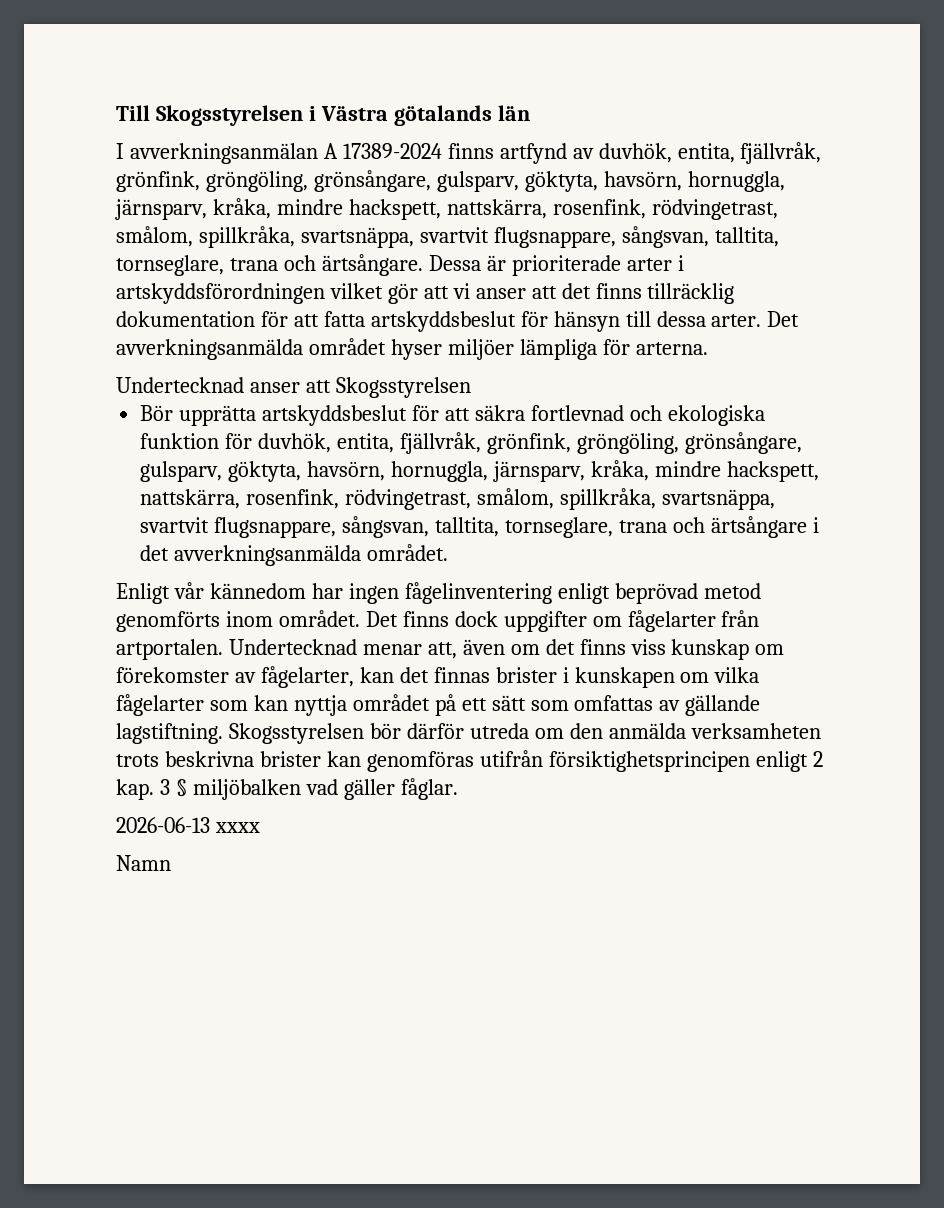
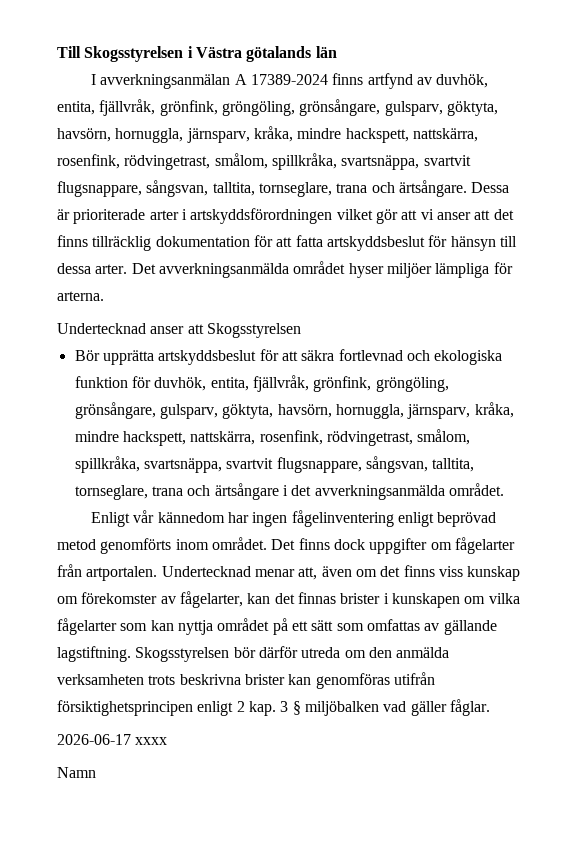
- 2026-06-13 xxxx
+ 2026-06-17 xxxx

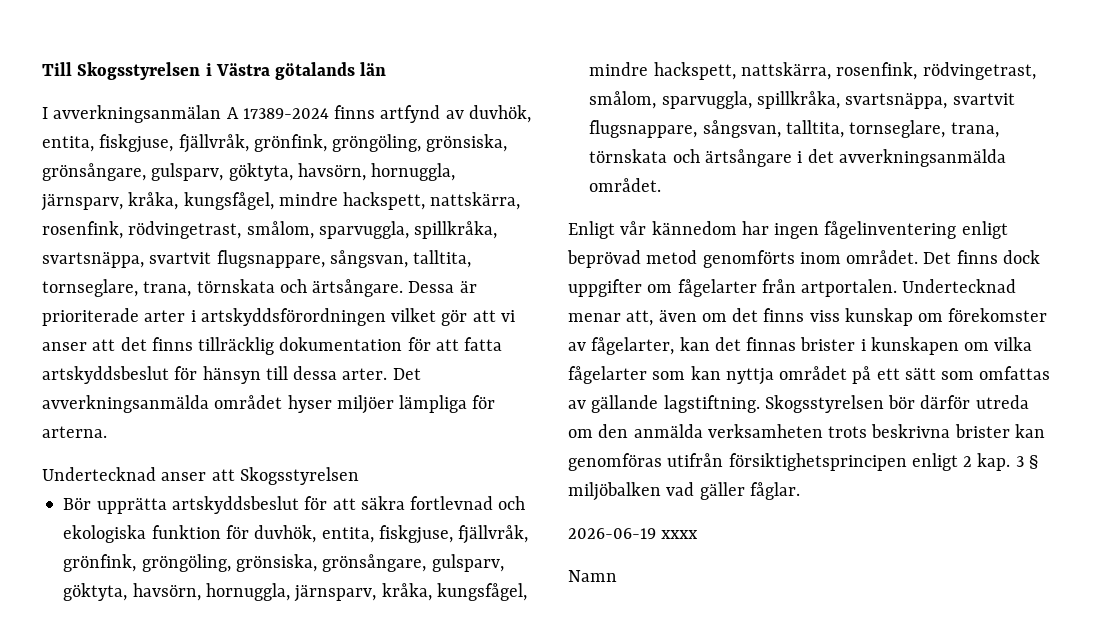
- I avverkningsanmälan A 17389-2024 finns artfynd av duvhök, entita, fjällvråk, grönfink, gröngöling, grönsångare, gulsparv, göktyta, havsörn, hornuggla, järnsparv, kråka, mindre hackspett, nattskärra, rosenfink, rödvingetrast, smålom, spillkråka, svartsnäppa, svartvit flugsnappare, sångsvan, talltita, tornseglare, trana och ärtsångare.
+ I avverkningsanmälan A 17389-2024 finns artfynd av duvhök, entita, fiskgjuse, fjällvråk, grönfink, gröngöling, grönsiska, grönsångare, gulsparv, göktyta, havsörn, hornuggla, järnsparv, kråka, kungsfågel, mindre hackspett, nattskärra, rosenfink, rödvingetrast, smålom, sparvuggla, spillkråka, svartsnäppa, svartvit flugsnappare, sångsvan, talltita, tornseglare, trana, törnskata och ärtsångare.
- Bör upprätta artskyddsbeslut för att säkra fortlevnad och ekologiska funktion för duvhök, entita, fjällvråk, grönfink, gröngöling, grönsångare, gulsparv, göktyta, havsörn, hornuggla, järnsparv, kråka, mindre hackspett, nattskärra, rosenfink, rödvingetrast, smålom, spillkråka, svartsnäppa, svartvit flugsnappare, sångsvan, talltita, tornseglare, trana och ärtsångare i det avverkningsanmälda området.
+ Bör upprätta artskyddsbeslut för att säkra fortlevnad och ekologiska funktion för duvhök, entita, fiskgjuse, fjällvråk, grönfink, gröngöling, grönsiska, grönsångare, gulsparv, göktyta, havsörn, hornuggla, järnsparv, kråka, kungsfågel, mindre hackspett, nattskärra, rosenfink, rödvingetrast, smålom, sparvuggla, spillkråka, svartsnäppa, svartvit flugsnappare, sångsvan, talltita, tornseglare, trana, törnskata och ärtsångare i det avverkningsanmälda området.
- 2026-06-17 xxxx
+ 2026-06-19 xxxx

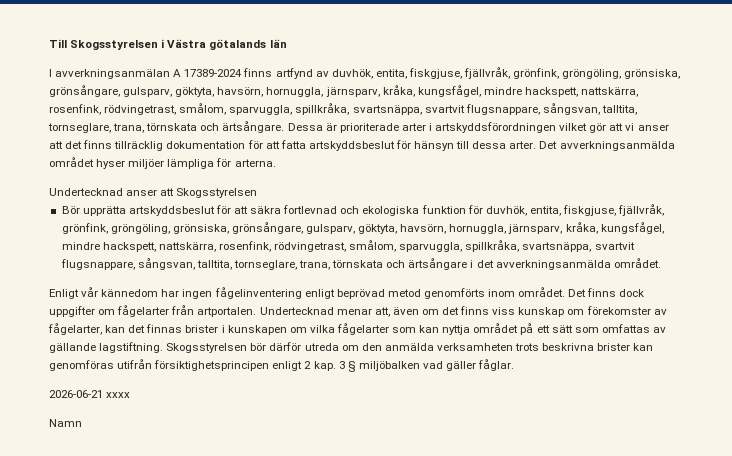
- 2026-06-19 xxxx
+ 2026-06-21 xxxx

